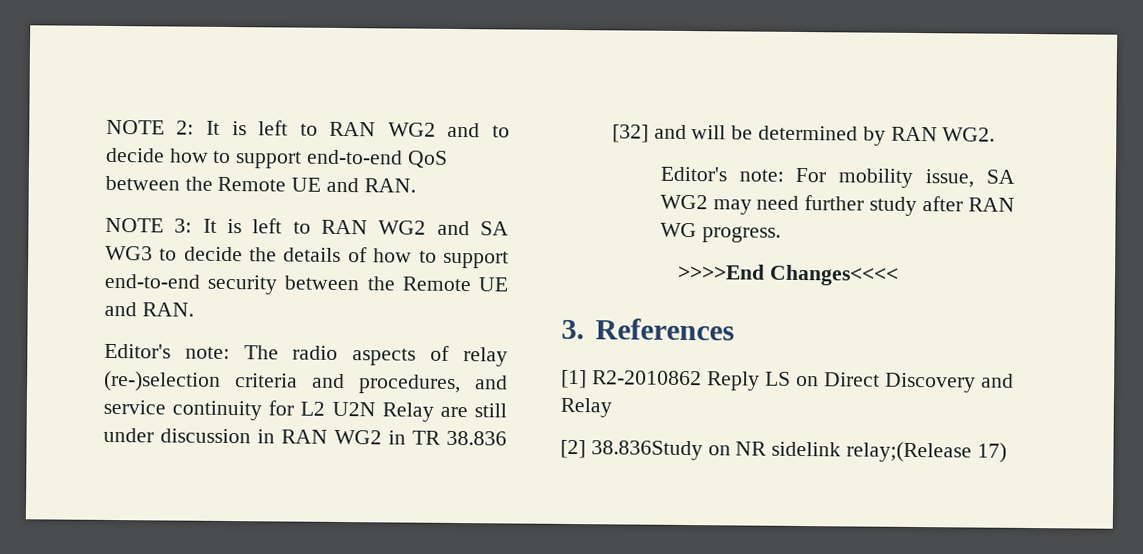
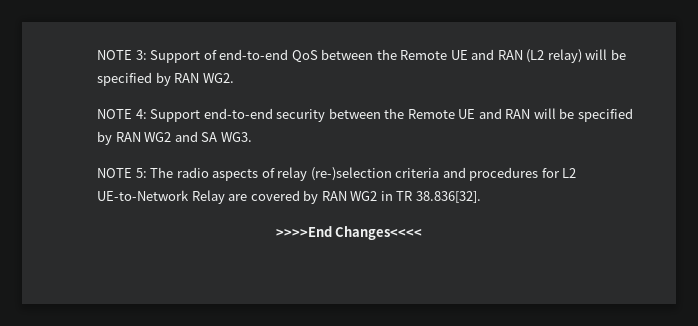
- NOTE 2: It is left to RAN WG2 and to decide how to support end-to-end QoS between the Remote UE and RAN.
- NOTE 3: It is left to RAN WG2 and SA WG3 to decide the details of how to support end-to-end security between the Remote UE and RAN.
- Editor's note: The radio aspects of relay (re-)selection criteria and procedures, and service continuity for L2 U2N Relay are still under discussion in RAN WG2 in TR 38.836 [32] and will be determined by RAN WG2.
- Editor's note: For mobility issue, SA WG2 may need further study after RAN WG progress.
+ NOTE 3: Support of end-to-end QoS between the Remote UE and RAN (L2 relay) will be specified by RAN WG2.
+ NOTE 4: Support end-to-end security between the Remote UE and RAN will be specified by RAN WG2 and SA WG3.
+ NOTE 5: The radio aspects of relay (re-)selection criteria and procedures for L2 UE-to-Network Relay are covered by RAN WG2 in TR 38.836[32].
  >>>>End Changes<<<<
- 3. References
- [1] R2-2010862 Reply LS on Direct Discovery and Relay
- [2] 38.836Study on NR sidelink relay;(Release 17)

